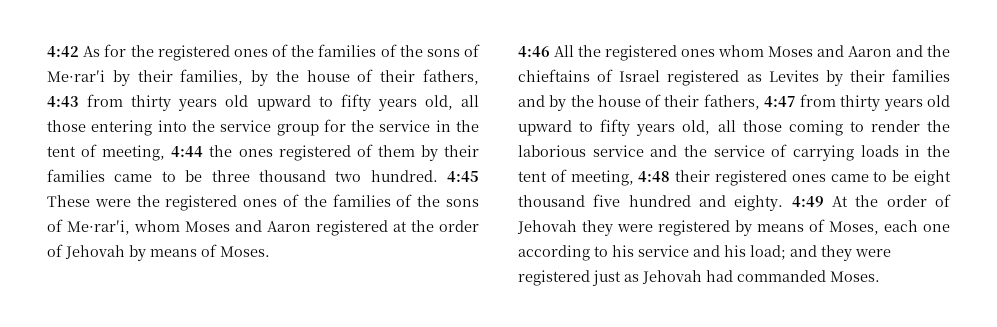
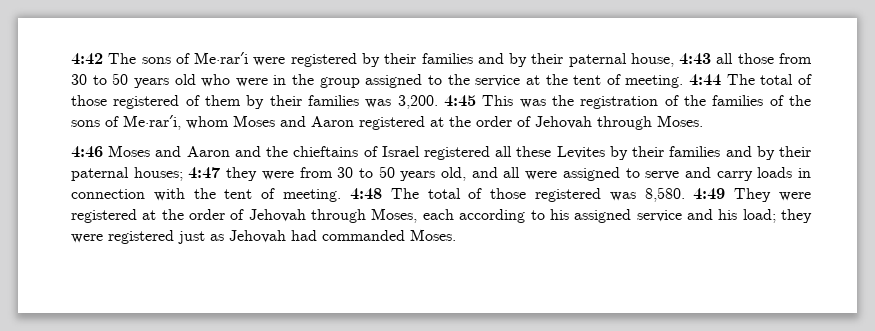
- 4:42 As for the registered ones of the families of the sons of Me·rar′i by their families, by the house of their fathers, 4:43 from thirty years old upward to fifty years old, all those entering into the service group for the service in the tent of meeting, 4:44 the ones registered of them by their families came to be three thousand two hundred. 4:45 These were the registered ones of the families of the sons of Me·rar′i, whom Moses and Aaron registered at the order of Jehovah by means of Moses.
+ 4:42 The sons of Me·rar′i were registered by their families and by their paternal house, 4:43 all those from 30 to 50 years old who were in the group assigned to the service at the tent of meeting. 4:44 The total of those registered of them by their families was 3,200. 4:45 This was the registration of the families of the sons of Me·rar′i, whom Moses and Aaron registered at the order of Jehovah through Moses.
- 4:46 All the registered ones whom Moses and Aaron and the chieftains of Israel registered as Levites by their families and by the house of their fathers, 4:47 from thirty years old upward to fifty years old, all those coming to render the laborious service and the service of carrying loads in the tent of meeting, 4:48 their registered ones came to be eight thousand five hundred and eighty. 4:49 At the order of Jehovah they were registered by means of Moses, each one according to his service and his load; and they were registered just as Jehovah had commanded Moses.
+ 4:46 Moses and Aaron and the chieftains of Israel registered all these Levites by their families and by their paternal houses; 4:47 they were from 30 to 50 years old, and all were assigned to serve and carry loads in connection with the tent of meeting. 4:48 The total of those registered was 8,580. 4:49 They were registered at the order of Jehovah through Moses, each according to his assigned service and his load; they were registered just as Jehovah had commanded Moses.

